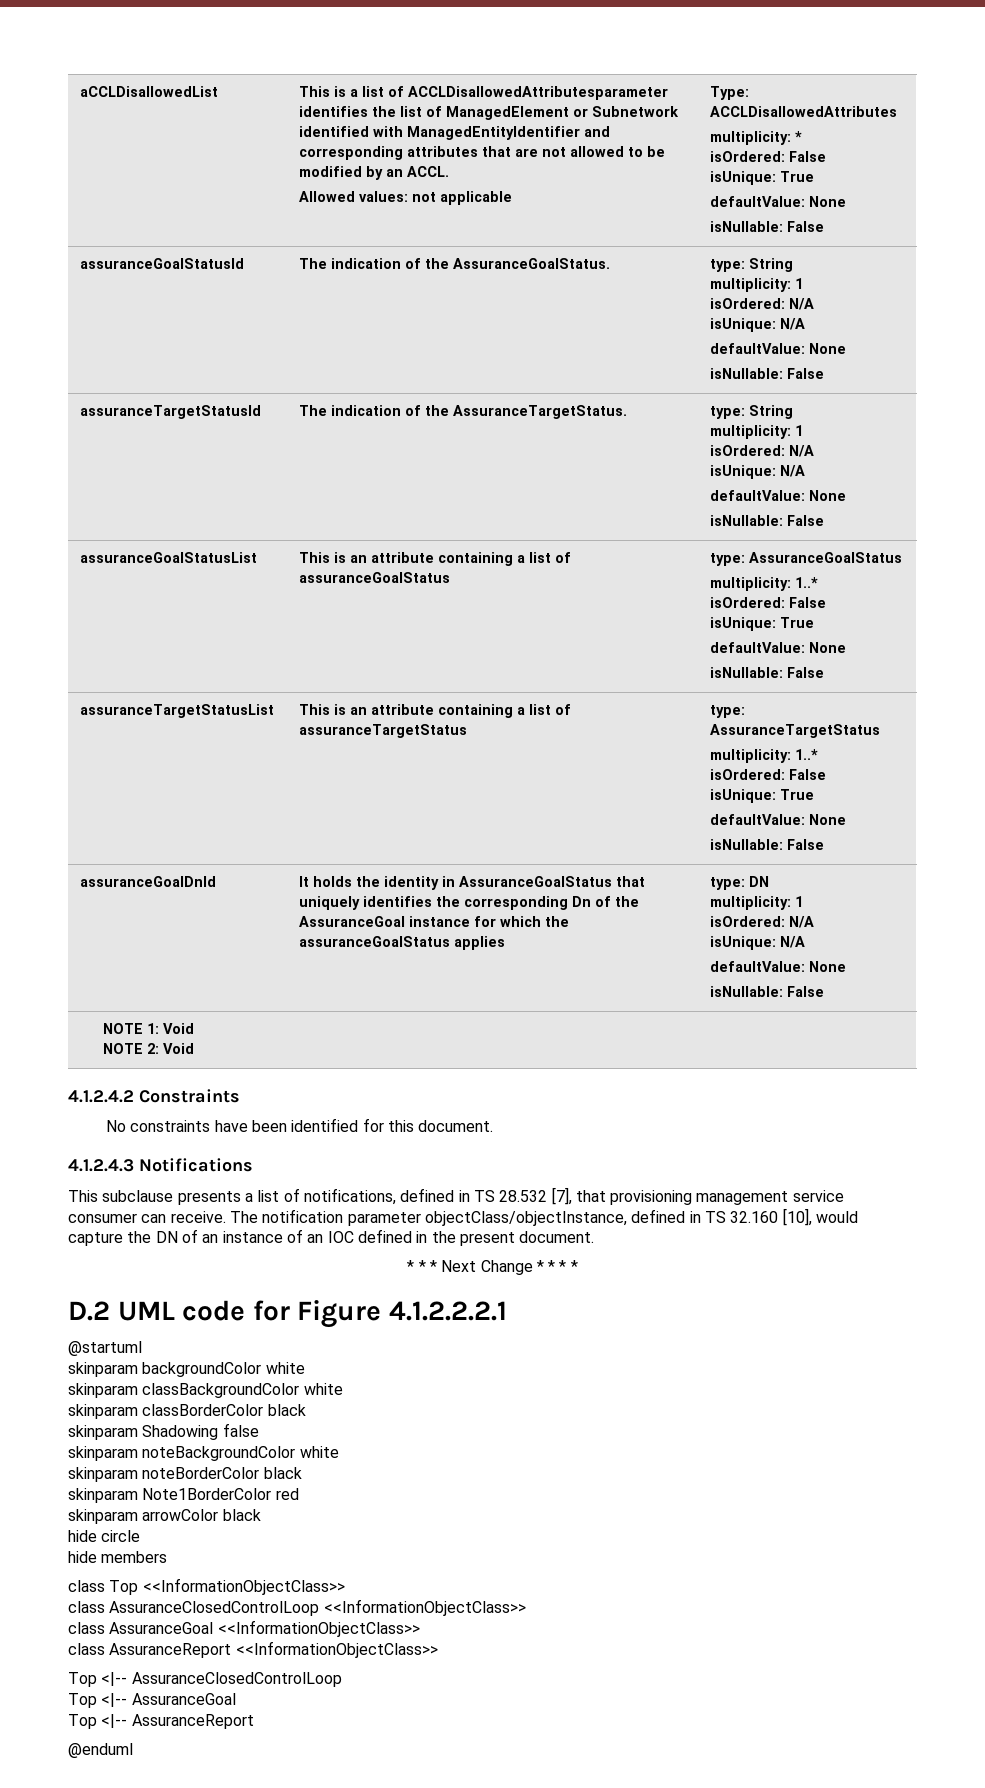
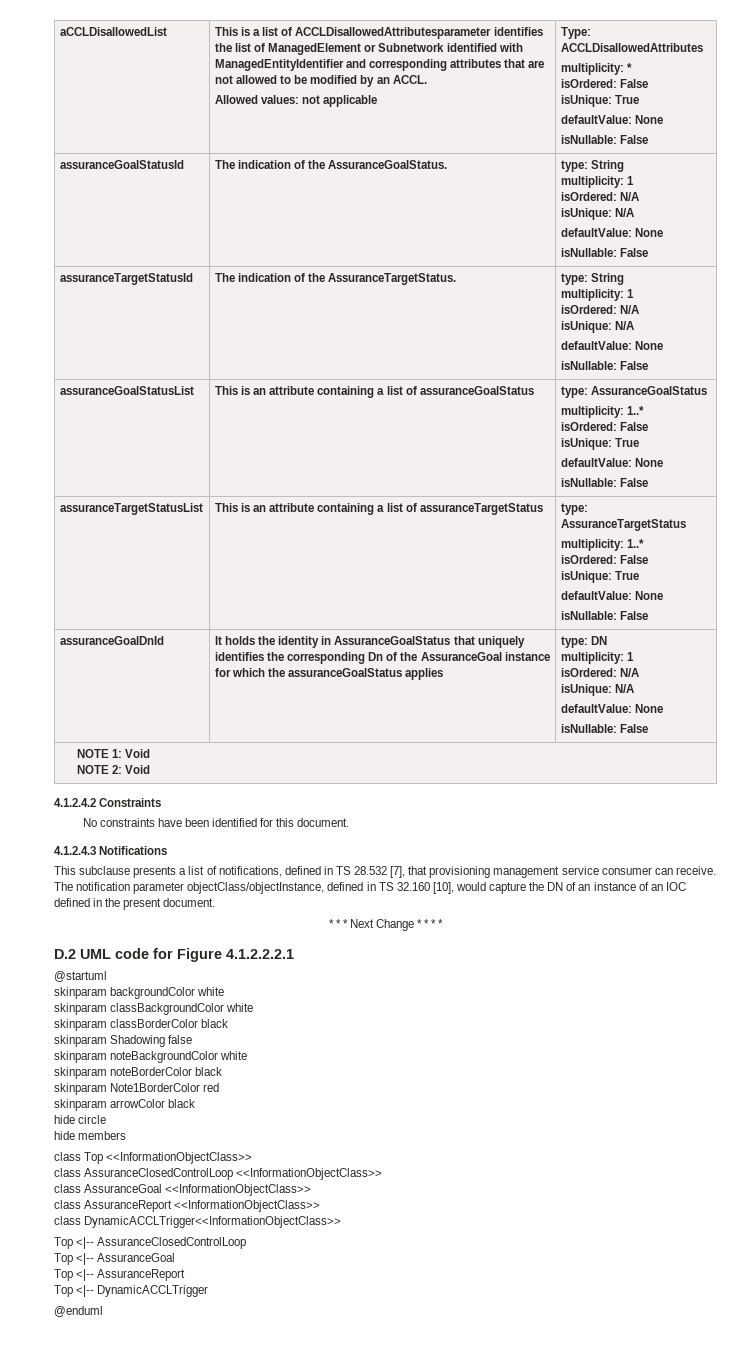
+ class DynamicACCLTrigger<<InformationObjectClass>>
+ Top <|-- DynamicACCLTrigger

